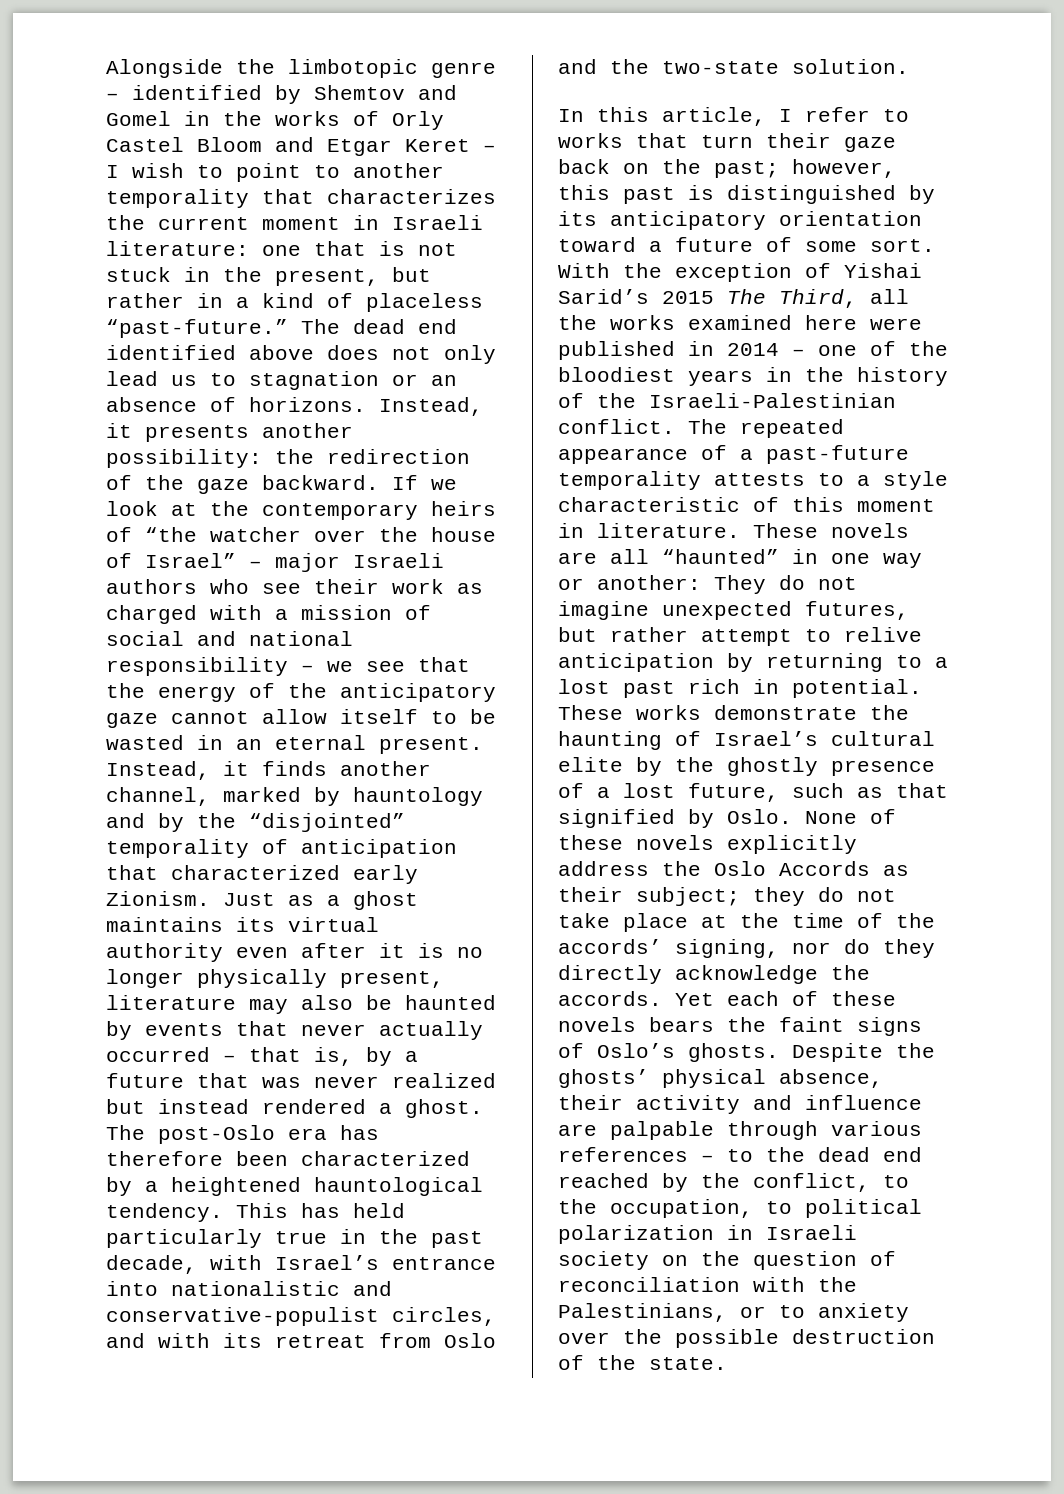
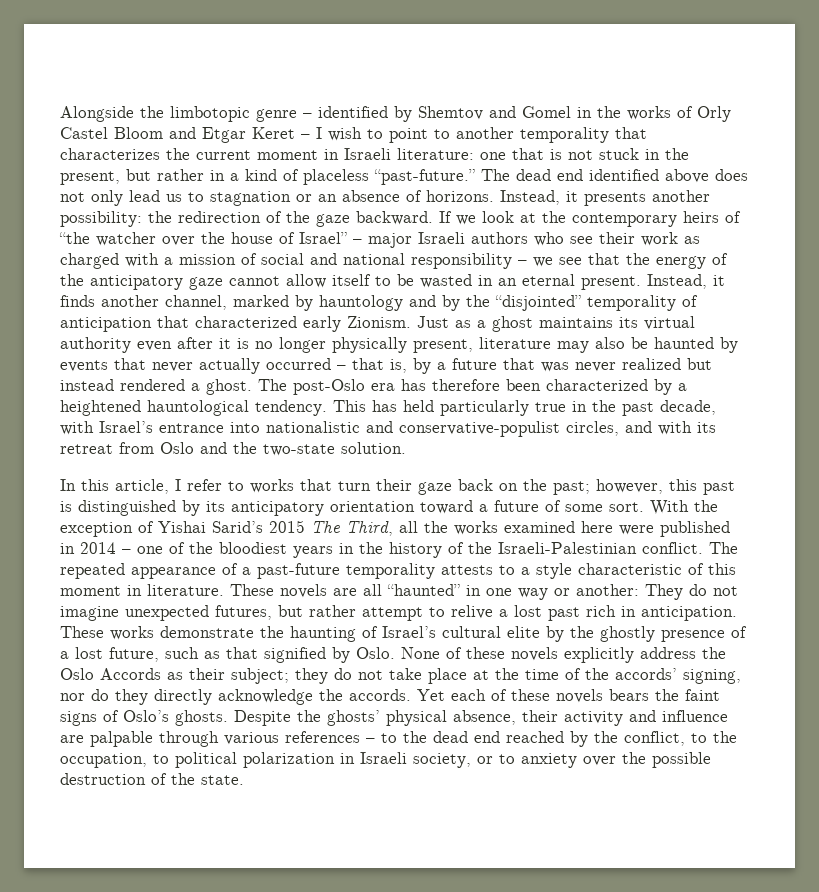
- These novels are all “haunted” in one way or another: They do not imagine unexpected futures, but rather attempt to relive anticipation by returning to a lost past rich in potential.
+ These novels are all “haunted” in one way or another: They do not imagine unexpected futures, but rather attempt to relive a lost past rich in anticipation.
- Despite the ghosts’ physical absence, their activity and influence are palpable through various references – to the dead end reached by the conflict, to the occupation, to political polarization in Israeli society on the question of reconciliation with the Palestinians, or to anxiety over the possible destruction of the state.
+ Despite the ghosts’ physical absence, their activity and influence are palpable through various references – to the dead end reached by the conflict, to the occupation, to political polarization in Israeli society, or to anxiety over the possible destruction of the state.

